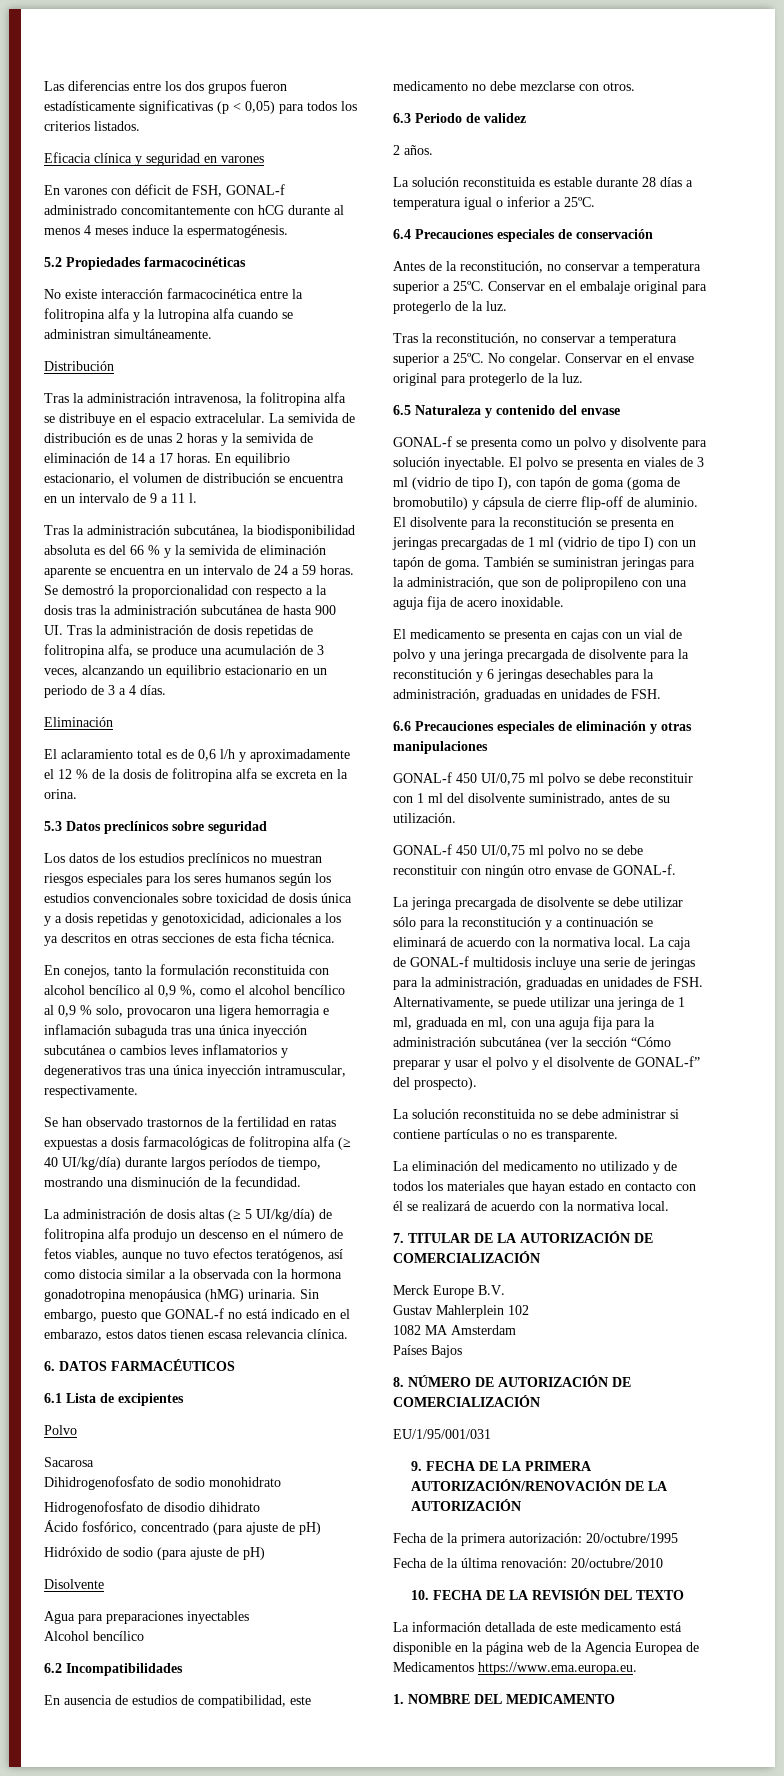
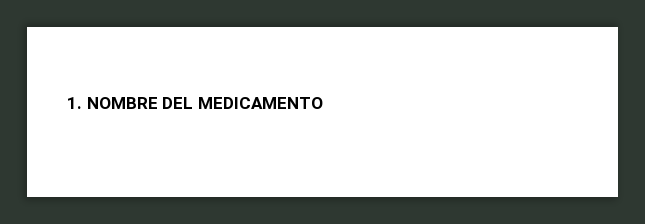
- Las diferencias entre los dos grupos fueron estadísticamente significativas (p < 0,05) para todos los criterios listados.
- Eficacia clínica y seguridad en varones
- En varones con déficit de FSH, GONAL-f administrado concomitantemente con hCG durante al menos 4 meses induce la espermatogénesis.
- 5.2 Propiedades farmacocinéticas
- No existe interacción farmacocinética entre la folitropina alfa y la lutropina alfa cuando se administran simultáneamente.
- Distribución
- Tras la administración intravenosa, la folitropina alfa se distribuye en el espacio extracelular. La semivida de distribución es de unas 2 horas y la semivida de eliminación de 14 a 17 horas. En equilibrio estacionario, el volumen de distribución se encuentra en un intervalo de 9 a 11 l.
- Tras la administración subcutánea, la biodisponibilidad absoluta es del 66 % y la semivida de eliminación aparente se encuentra en un intervalo de 24 a 59 horas. Se demostró la proporcionalidad con respecto a la dosis tras la administración subcutánea de hasta 900 UI. Tras la administración de dosis repetidas de folitropina alfa, se produce una acumulación de 3 veces, alcanzando un equilibrio estacionario en un periodo de 3 a 4 días.
- Eliminación
- El aclaramiento total es de 0,6 l/h y aproximadamente el 12 % de la dosis de folitropina alfa se excreta en la orina.
- 5.3 Datos preclínicos sobre seguridad
- Los datos de los estudios preclínicos no muestran riesgos especiales para los seres humanos según los estudios convencionales sobre toxicidad de dosis única y a dosis repetidas y genotoxicidad, adicionales a los ya descritos en otras secciones de esta ficha técnica.
- En conejos, tanto la formulación reconstituida con alcohol bencílico al 0,9 %, como el alcohol bencílico al 0,9 % solo, provocaron una ligera hemorragia e inflamación subaguda tras una única inyección subcutánea o cambios leves inflamatorios y degenerativos tras una única inyección intramuscular, respectivamente.
- Se han observado trastornos de la fertilidad en ratas expuestas a dosis farmacológicas de folitropina alfa (≥ 40 UI/kg/día) durante largos períodos de tiempo, mostrando una disminución de la fecundidad.
- La administración de dosis altas (≥ 5 UI/kg/día) de folitropina alfa produjo un descenso en el número de fetos viables, aunque no tuvo efectos teratógenos, así como distocia similar a la observada con la hormona gonadotropina menopáusica (hMG) urinaria. Sin embargo, puesto que GONAL-f no está indicado en el embarazo, estos datos tienen escasa relevancia clínica.
- 6. DATOS FARMACÉUTICOS
- 6.1 Lista de excipientes
- Polvo
- Sacarosa
- Dihidrogenofosfato de sodio monohidrato
- Hidrogenofosfato de disodio dihidrato
- Ácido fosfórico, concentrado (para ajuste de pH)
- Hidróxido de sodio (para ajuste de pH)
- Disolvente
- Agua para preparaciones inyectables
- Alcohol bencílico
- 6.2 Incompatibilidades
- En ausencia de estudios de compatibilidad, este medicamento no debe mezclarse con otros.
- 6.3 Periodo de validez
- 2 años.
- La solución reconstituida es estable durante 28 días a temperatura igual o inferior a 25ºC.
- 6.4 Precauciones especiales de conservación
- Antes de la reconstitución, no conservar a temperatura superior a 25ºC. Conservar en el embalaje original para protegerlo de la luz.
- Tras la reconstitución, no conservar a temperatura superior a 25ºC. No congelar. Conservar en el envase original para protegerlo de la luz.
- 6.5 Naturaleza y contenido del envase
- GONAL-f se presenta como un polvo y disolvente para solución inyectable. El polvo se presenta en viales de 3 ml (vidrio de tipo I), con tapón de goma (goma de bromobutilo) y cápsula de cierre flip-off de aluminio. El disolvente para la reconstitución se presenta en jeringas precargadas de 1 ml (vidrio de tipo I) con un tapón de goma. También se suministran jeringas para la administración, que son de polipropileno con una aguja fija de acero inoxidable.
- El medicamento se presenta en cajas con un vial de polvo y una jeringa precargada de disolvente para la reconstitución y 6 jeringas desechables para la administración, graduadas en unidades de FSH.
- 6.6 Precauciones especiales de eliminación y otras manipulaciones
- GONAL-f 450 UI/0,75 ml polvo se debe reconstituir con 1 ml del disolvente suministrado, antes de su utilización.
- GONAL-f 450 UI/0,75 ml polvo no se debe reconstituir con ningún otro envase de GONAL-f.
- La jeringa precargada de disolvente se debe utilizar sólo para la reconstitución y a continuación se eliminará de acuerdo con la normativa local. La caja de GONAL-f multidosis incluye una serie de jeringas para la administración, graduadas en unidades de FSH. Alternativamente, se puede utilizar una jeringa de 1 ml, graduada en ml, con una aguja fija para la administración subcutánea (ver la sección “Cómo preparar y usar el polvo y el disolvente de GONAL-f” del prospecto).
- La solución reconstituida no se debe administrar si contiene partículas o no es transparente.
- La eliminación del medicamento no utilizado y de todos los materiales que hayan estado en contacto con él se realizará de acuerdo con la normativa local.
- 7. TITULAR DE LA AUTORIZACIÓN DE COMERCIALIZACIÓN
- Merck Europe B.V.
- Gustav Mahlerplein 102
- 1082 MA Amsterdam
- Países Bajos
- 8. NÚMERO DE AUTORIZACIÓN DE COMERCIALIZACIÓN
- EU/1/95/001/031
- 9. FECHA DE LA PRIMERA AUTORIZACIÓN/RENOVACIÓN DE LA AUTORIZACIÓN
- Fecha de la primera autorización: 20/octubre/1995
- Fecha de la última renovación: 20/octubre/2010
- 10. FECHA DE LA REVISIÓN DEL TEXTO
- La información detallada de este medicamento está disponible en la página web de la Agencia Europea de Medicamentos https://www.ema.europa.eu.

